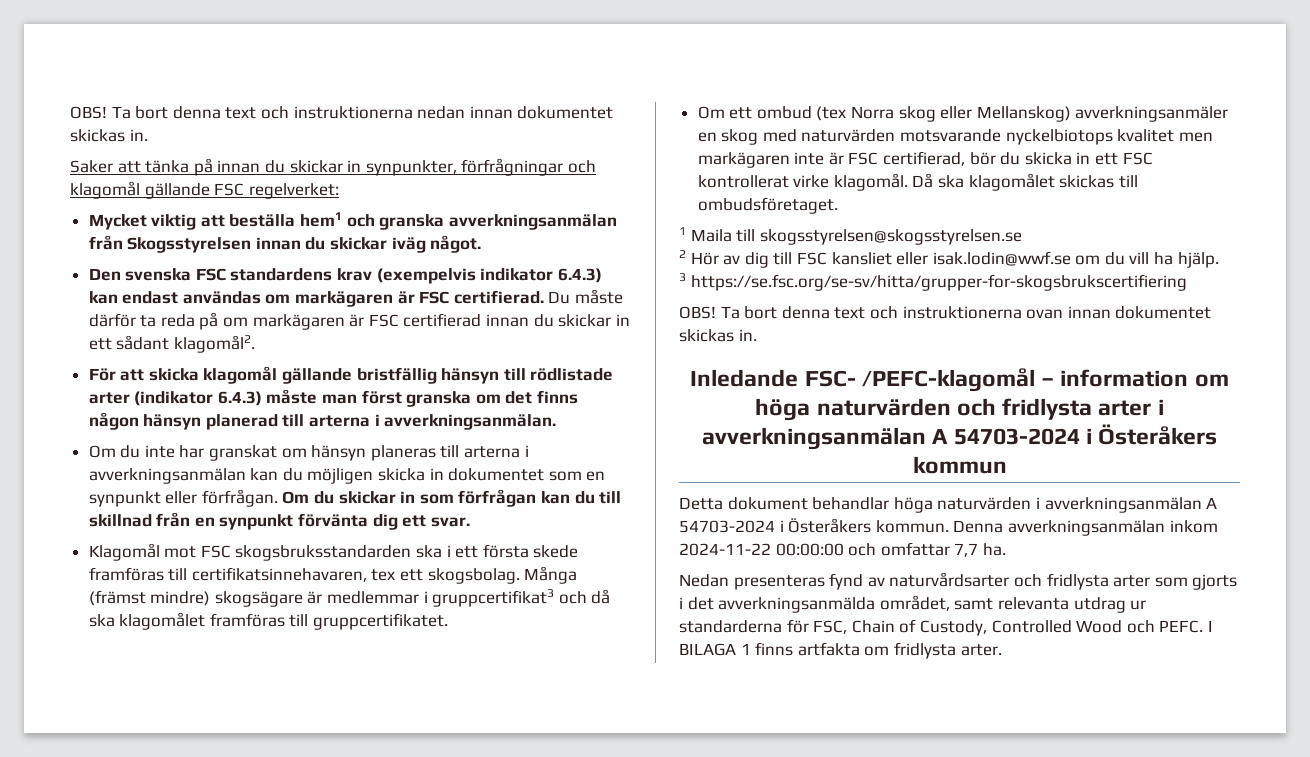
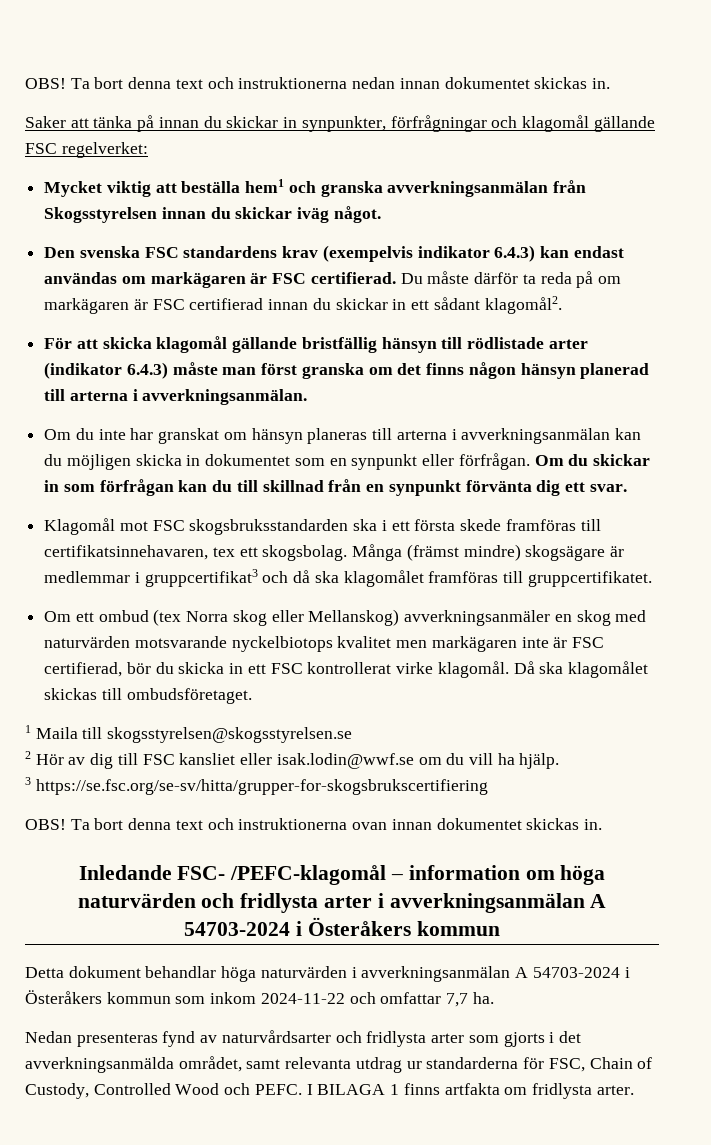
- Detta dokument behandlar höga naturvärden i avverkningsanmälan A 54703-2024 i Österåkers kommun. Denna avverkningsanmälan inkom 2024-11-22 00:00:00 och omfattar 7,7 ha.
+ Detta dokument behandlar höga naturvärden i avverkningsanmälan A 54703-2024 i Österåkers kommun som inkom 2024-11-22 och omfattar 7,7 ha.

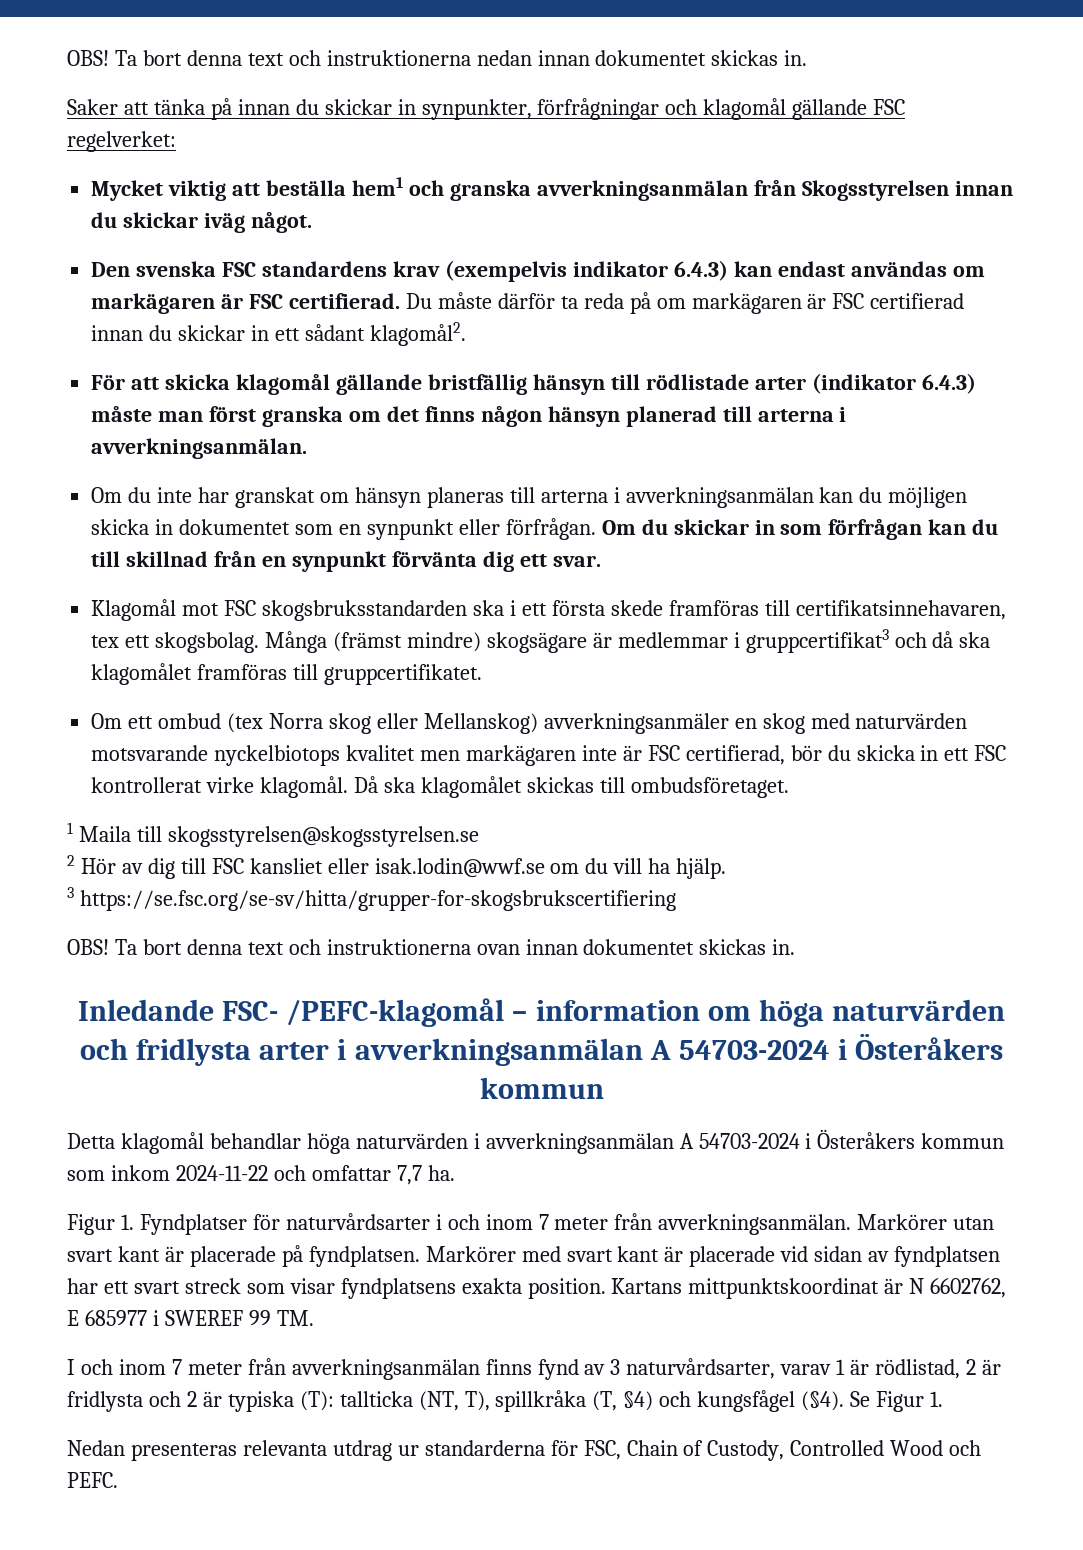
- Detta dokument behandlar höga naturvärden i avverkningsanmälan A 54703-2024 i Österåkers kommun som inkom 2024-11-22 och omfattar 7,7 ha.
+ Detta klagomål behandlar höga naturvärden i avverkningsanmälan A 54703-2024 i Österåkers kommun som inkom 2024-11-22 och omfattar 7,7 ha.
- Nedan presenteras fynd av naturvårdsarter och fridlysta arter som gjorts i det avverkningsanmälda området, samt relevanta utdrag ur standarderna för FSC, Chain of Custody, Controlled Wood och PEFC. I BILAGA 1 finns artfakta om fridlysta arter.
+ Figur 1. Fyndplatser för naturvårdsarter i och inom 7 meter från avverkningsanmälan. Markörer utan svart kant är placerade på fyndplatsen. Markörer med svart kant är placerade vid sidan av fyndplatsen har ett svart streck som visar fyndplatsens exakta position. Kartans mittpunktskoordinat är N 6602762, E 685977 i SWEREF 99 TM.
+ I och inom 7 meter från avverkningsanmälan finns fynd av 3 naturvårdsarter, varav 1 är rödlistad, 2 är fridlysta och 2 är typiska (T): tallticka (NT, T), spillkråka (T, §4) och kungsfågel (§4). Se Figur 1.
+ Nedan presenteras relevanta utdrag ur standarderna för FSC, Chain of Custody, Controlled Wood och PEFC.

